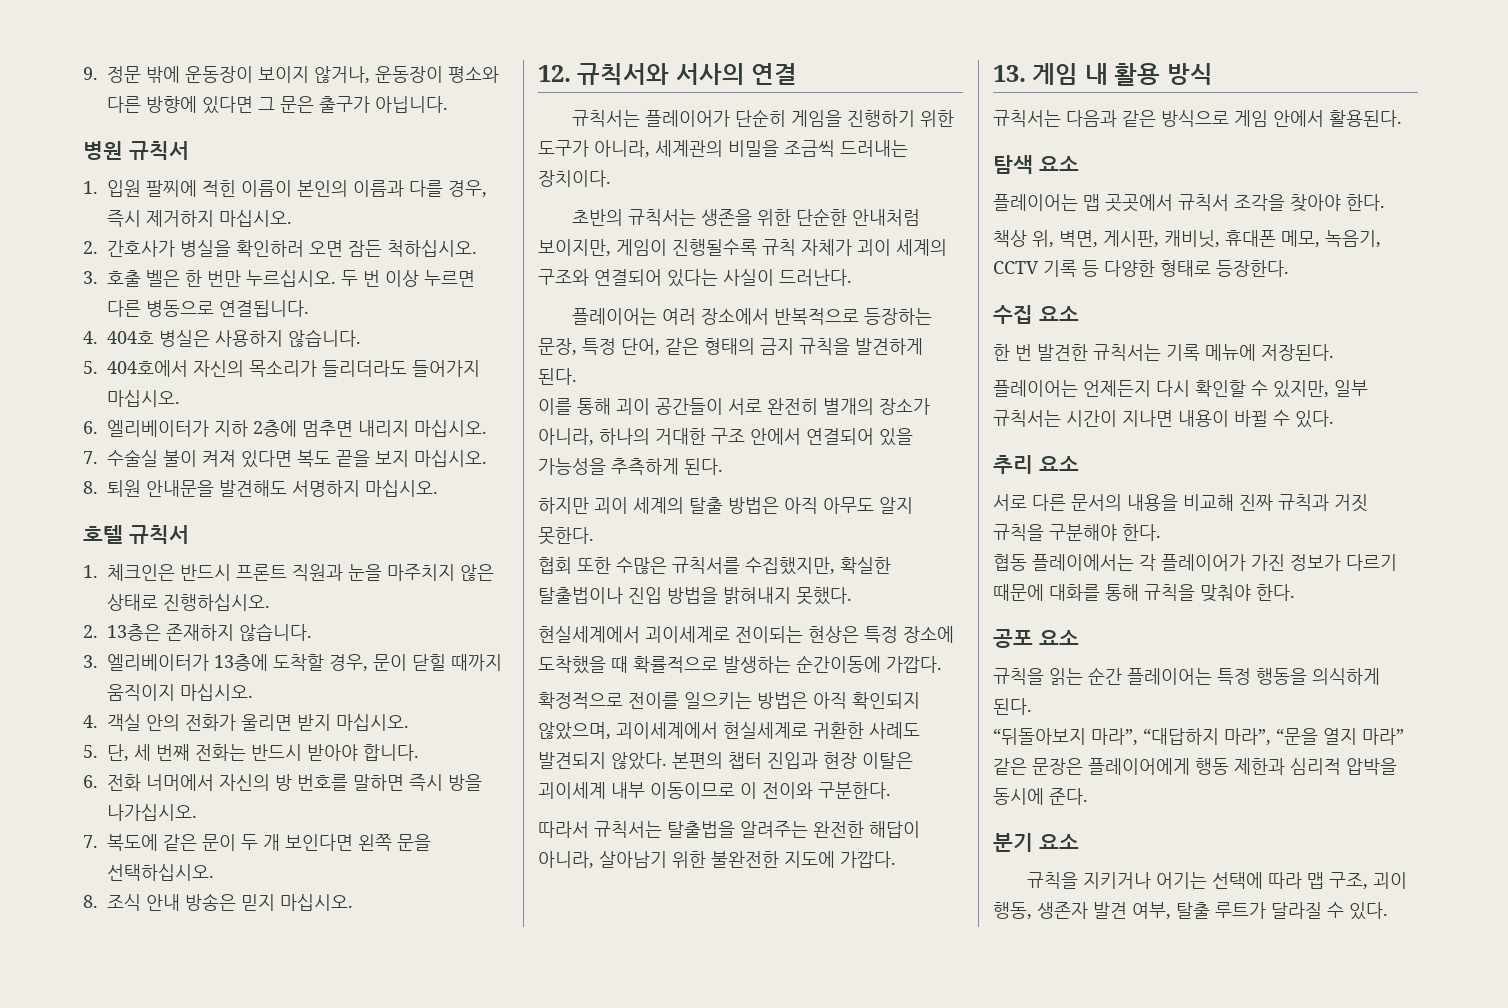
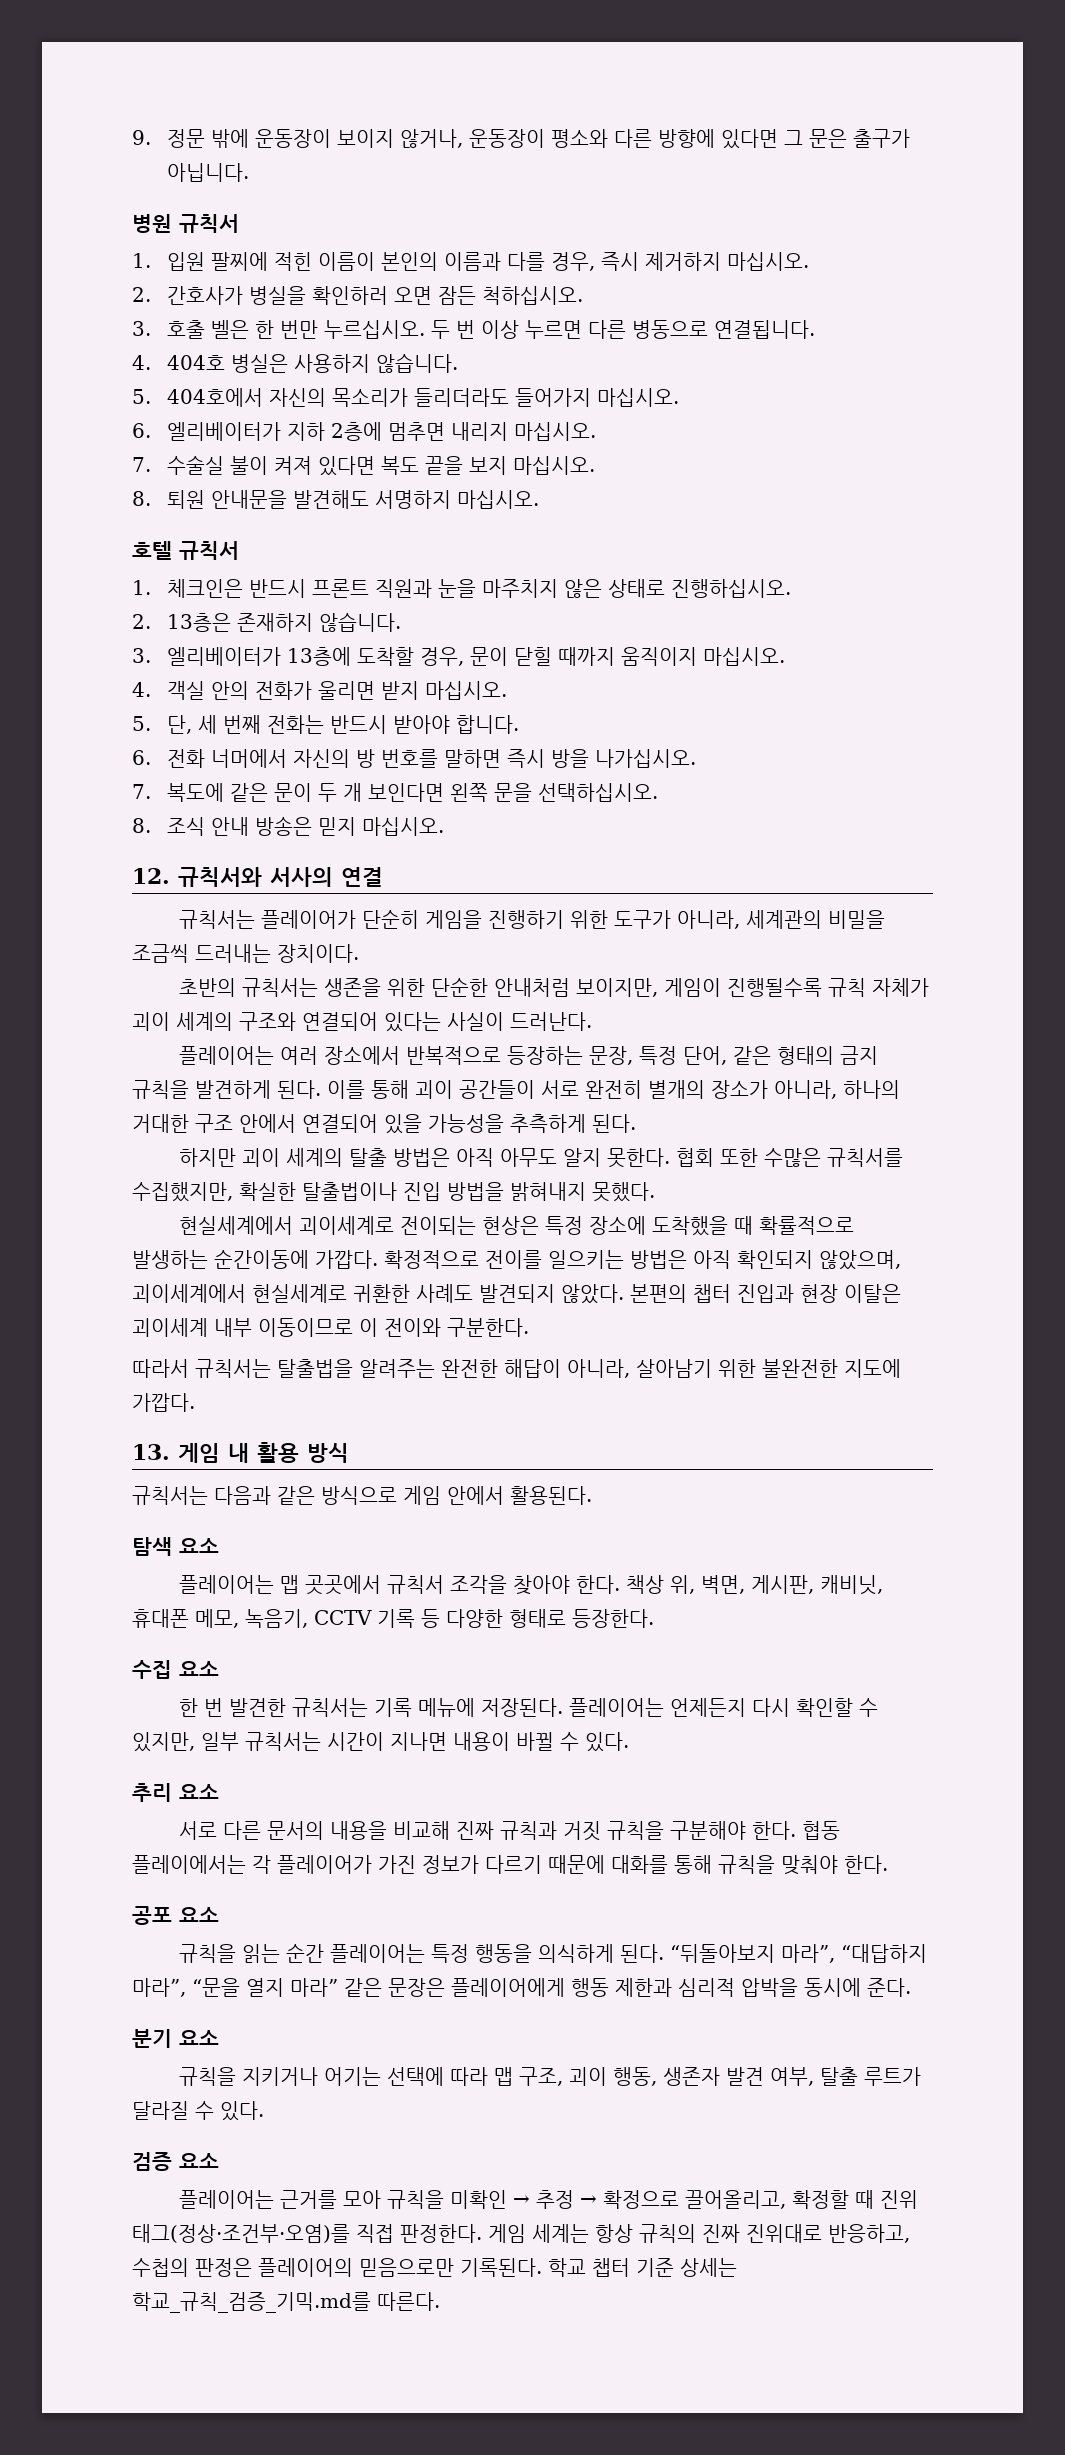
- 플레이어는 여러 장소에서 반복적으로 등장하는 문장, 특정 단어, 같은 형태의 금지 규칙을 발견하게 된다.
- 이를 통해 괴이 공간들이 서로 완전히 별개의 장소가 아니라, 하나의 거대한 구조 안에서 연결되어 있을 가능성을 추측하게 된다.
+ 플레이어는 여러 장소에서 반복적으로 등장하는 문장, 특정 단어, 같은 형태의 금지 규칙을 발견하게 된다. 이를 통해 괴이 공간들이 서로 완전히 별개의 장소가 아니라, 하나의 거대한 구조 안에서 연결되어 있을 가능성을 추측하게 된다.
- 하지만 괴이 세계의 탈출 방법은 아직 아무도 알지 못한다.
- 협회 또한 수많은 규칙서를 수집했지만, 확실한 탈출법이나 진입 방법을 밝혀내지 못했다.
+ 하지만 괴이 세계의 탈출 방법은 아직 아무도 알지 못한다. 협회 또한 수많은 규칙서를 수집했지만, 확실한 탈출법이나 진입 방법을 밝혀내지 못했다.
- 현실세계에서 괴이세계로 전이되는 현상은 특정 장소에 도착했을 때 확률적으로 발생하는 순간이동에 가깝다.
- 확정적으로 전이를 일으키는 방법은 아직 확인되지 않았으며, 괴이세계에서 현실세계로 귀환한 사례도 발견되지 않았다.
+ 현실세계에서 괴이세계로 전이되는 현상은 특정 장소에 도착했을 때 확률적으로 발생하는 순간이동에 가깝다. 확정적으로 전이를 일으키는 방법은 아직 확인되지 않았으며, 괴이세계에서 현실세계로 귀환한 사례도 발견되지 않았다.
- 플레이어는 맵 곳곳에서 규칙서 조각을 찾아야 한다.
- 책상 위, 벽면, 게시판, 캐비닛, 휴대폰 메모, 녹음기, CCTV 기록 등 다양한 형태로 등장한다.
+ 플레이어는 맵 곳곳에서 규칙서 조각을 찾아야 한다. 책상 위, 벽면, 게시판, 캐비닛, 휴대폰 메모, 녹음기, CCTV 기록 등 다양한 형태로 등장한다.
- 한 번 발견한 규칙서는 기록 메뉴에 저장된다.
- 플레이어는 언제든지 다시 확인할 수 있지만, 일부 규칙서는 시간이 지나면 내용이 바뀔 수 있다.
+ 한 번 발견한 규칙서는 기록 메뉴에 저장된다. 플레이어는 언제든지 다시 확인할 수 있지만, 일부 규칙서는 시간이 지나면 내용이 바뀔 수 있다.
- 서로 다른 문서의 내용을 비교해 진짜 규칙과 거짓 규칙을 구분해야 한다.
- 협동 플레이에서는 각 플레이어가 가진 정보가 다르기 때문에 대화를 통해 규칙을 맞춰야 한다.
+ 서로 다른 문서의 내용을 비교해 진짜 규칙과 거짓 규칙을 구분해야 한다. 협동 플레이에서는 각 플레이어가 가진 정보가 다르기 때문에 대화를 통해 규칙을 맞춰야 한다.
- 규칙을 읽는 순간 플레이어는 특정 행동을 의식하게 된다.
- “뒤돌아보지 마라”, “대답하지 마라”, “문을 열지 마라” 같은 문장은 플레이어에게 행동 제한과 심리적 압박을 동시에 준다.
+ 규칙을 읽는 순간 플레이어는 특정 행동을 의식하게 된다. “뒤돌아보지 마라”, “대답하지 마라”, “문을 열지 마라” 같은 문장은 플레이어에게 행동 제한과 심리적 압박을 동시에 준다.
+ 검증 요소
+ 플레이어는 근거를 모아 규칙을 미확인 → 추정 → 확정으로 끌어올리고, 확정할 때 진위 태그(정상·조건부·오염)를 직접 판정한다. 게임 세계는 항상 규칙의 진짜 진위대로 반응하고, 수첩의 판정은 플레이어의 믿음으로만 기록된다. 학교 챕터 기준 상세는 학교_규칙_검증_기믹.md를 따른다.

